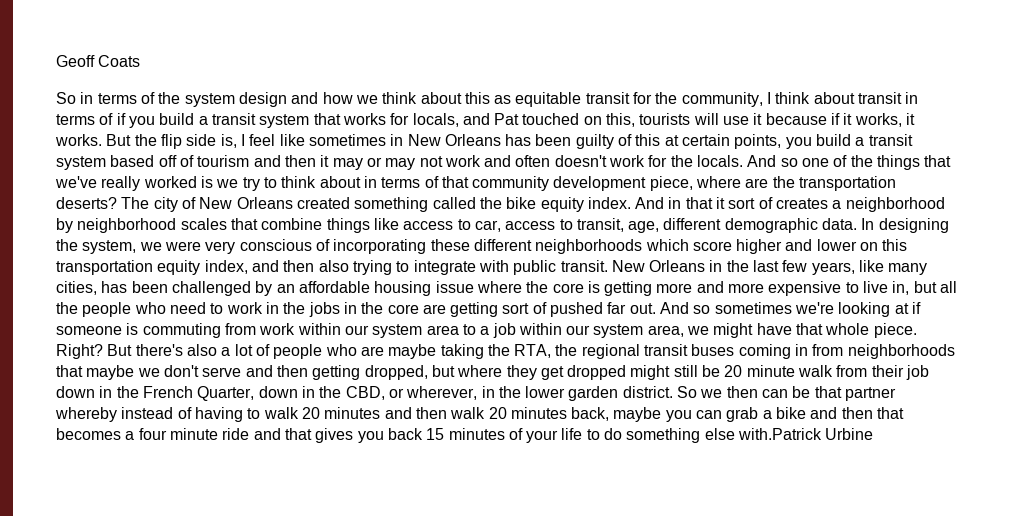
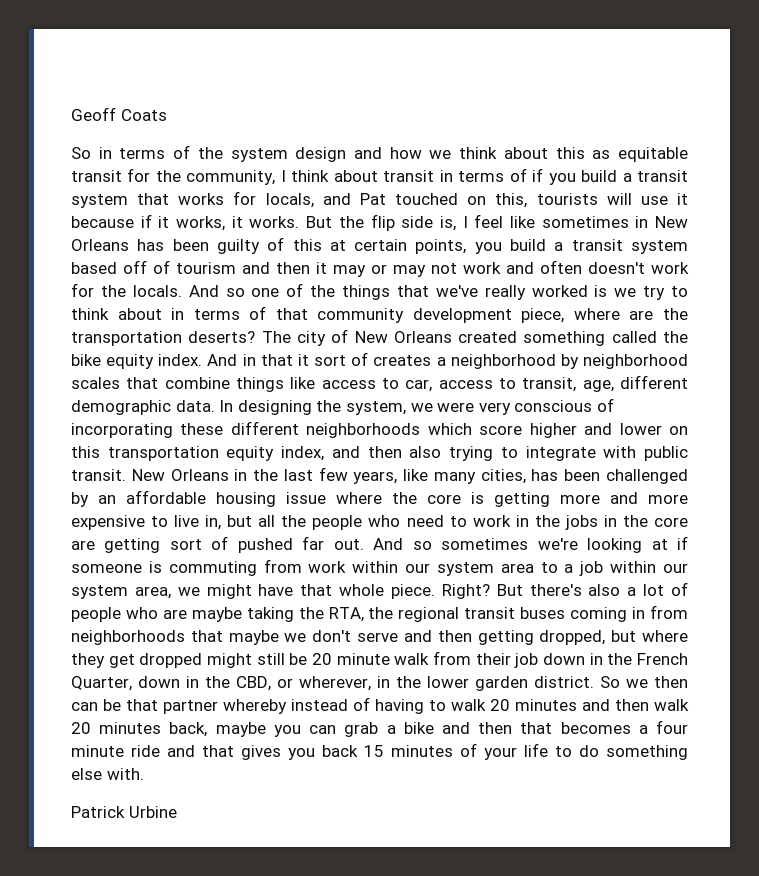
- So we then can be that partner whereby instead of having to walk 20 minutes and then walk 20 minutes back, maybe you can grab a bike and then that becomes a four minute ride and that gives you back 15 minutes of your life to do something else with.Patrick Urbine
+ So we then can be that partner whereby instead of having to walk 20 minutes and then walk 20 minutes back, maybe you can grab a bike and then that becomes a four minute ride and that gives you back 15 minutes of your life to do something else with.
+ Patrick Urbine

